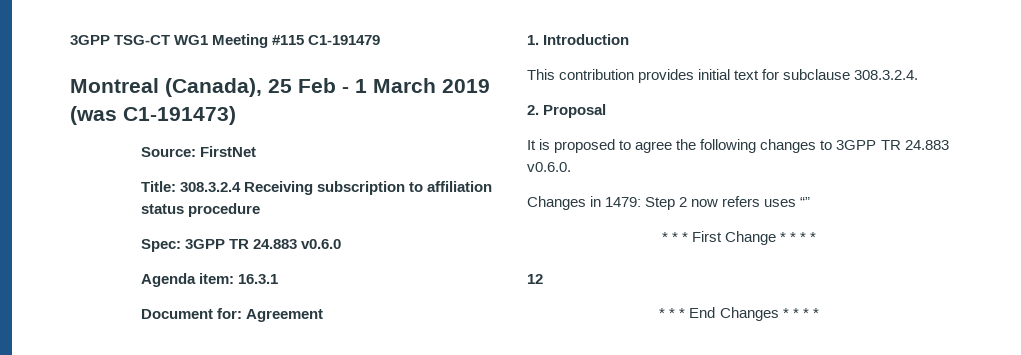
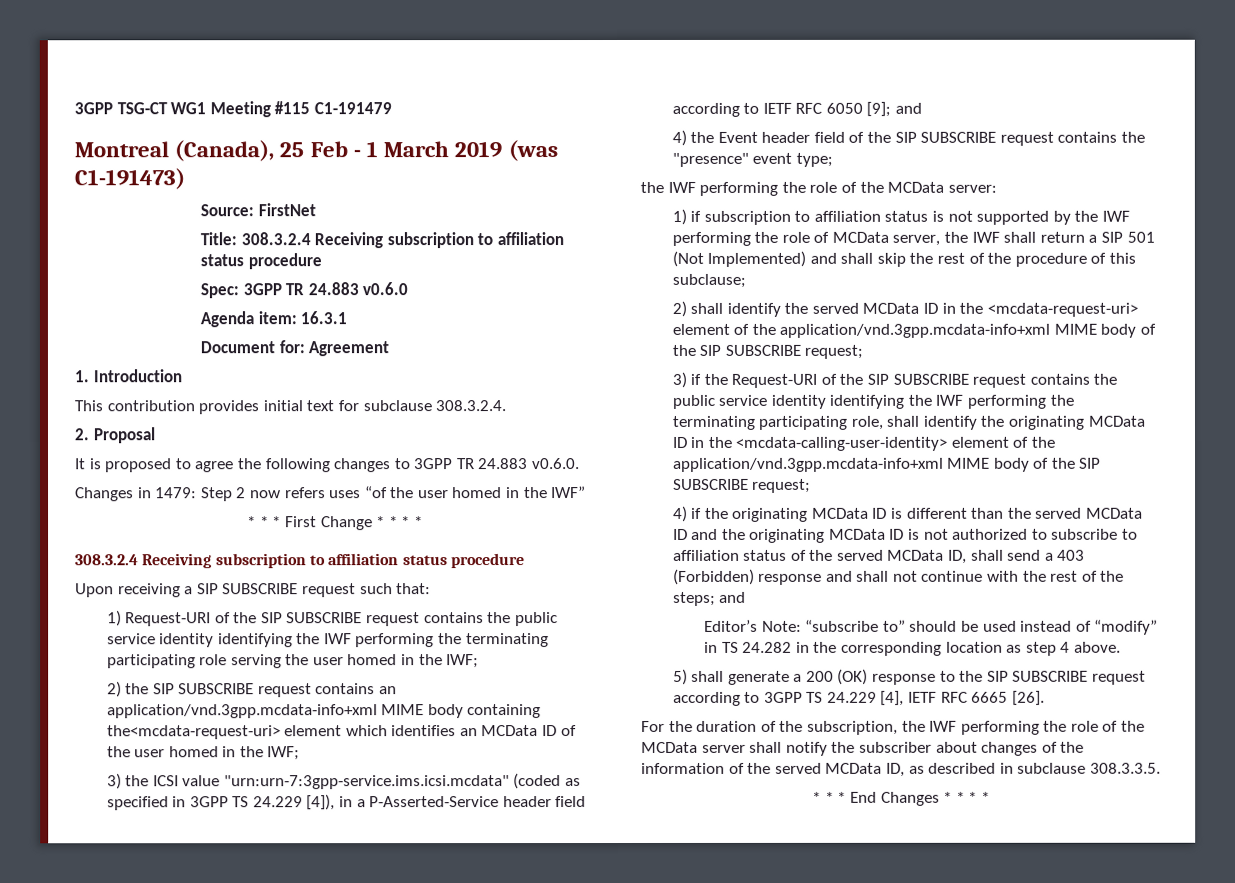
- Changes in 1479: Step 2 now refers uses “”
+ Changes in 1479: Step 2 now refers uses “of the user homed in the IWF”
  * * * First Change * * * *
- 12
+ 308.3.2.4 Receiving subscription to affiliation status procedure
+ Upon receiving a SIP SUBSCRIBE request such that:
+ 1) Request-URI of the SIP SUBSCRIBE request contains the public service identity identifying the IWF performing the terminating participating role serving the user homed in the IWF;
+ 2) the SIP SUBSCRIBE request contains an application/vnd.3gpp.mcdata-info+xml MIME body containing the<mcdata-request-uri> element which identifies an MCData ID of the user homed in the IWF;
+ 3) the ICSI value "urn:urn-7:3gpp-service.ims.icsi.mcdata" (coded as specified in 3GPP TS 24.229 [4]), in a P-Asserted-Service header field according to IETF RFC 6050 [9]; and
+ 4) the Event header field of the SIP SUBSCRIBE request contains the "presence" event type;
+ the IWF performing the role of the MCData server:
+ 1) if subscription to affiliation status is not supported by the IWF performing the role of MCData server, the IWF shall return a SIP 501 (Not Implemented) and shall skip the rest of the procedure of this subclause;
+ 2) shall identify the served MCData ID in the <mcdata-request-uri> element of the application/vnd.3gpp.mcdata-info+xml MIME body of the SIP SUBSCRIBE request;
+ 3) if the Request-URI of the SIP SUBSCRIBE request contains the public service identity identifying the IWF performing the terminating participating role, shall identify the originating MCData ID in the <mcdata-calling-user-identity> element of the application/vnd.3gpp.mcdata-info+xml MIME body of the SIP SUBSCRIBE request;
+ 4) if the originating MCData ID is different than the served MCData ID and the originating MCData ID is not authorized to subscribe to affiliation status of the served MCData ID, shall send a 403 (Forbidden) response and shall not continue with the rest of the steps; and
+ Editor’s Note: “subscribe to” should be used instead of “modify” in TS 24.282 in the corresponding location as step 4 above.
+ 5) shall generate a 200 (OK) response to the SIP SUBSCRIBE request according to 3GPP TS 24.229 [4], IETF RFC 6665 [26].
+ For the duration of the subscription, the IWF performing the role of the MCData server shall notify the subscriber about changes of the information of the served MCData ID, as described in subclause 308.3.3.5.

